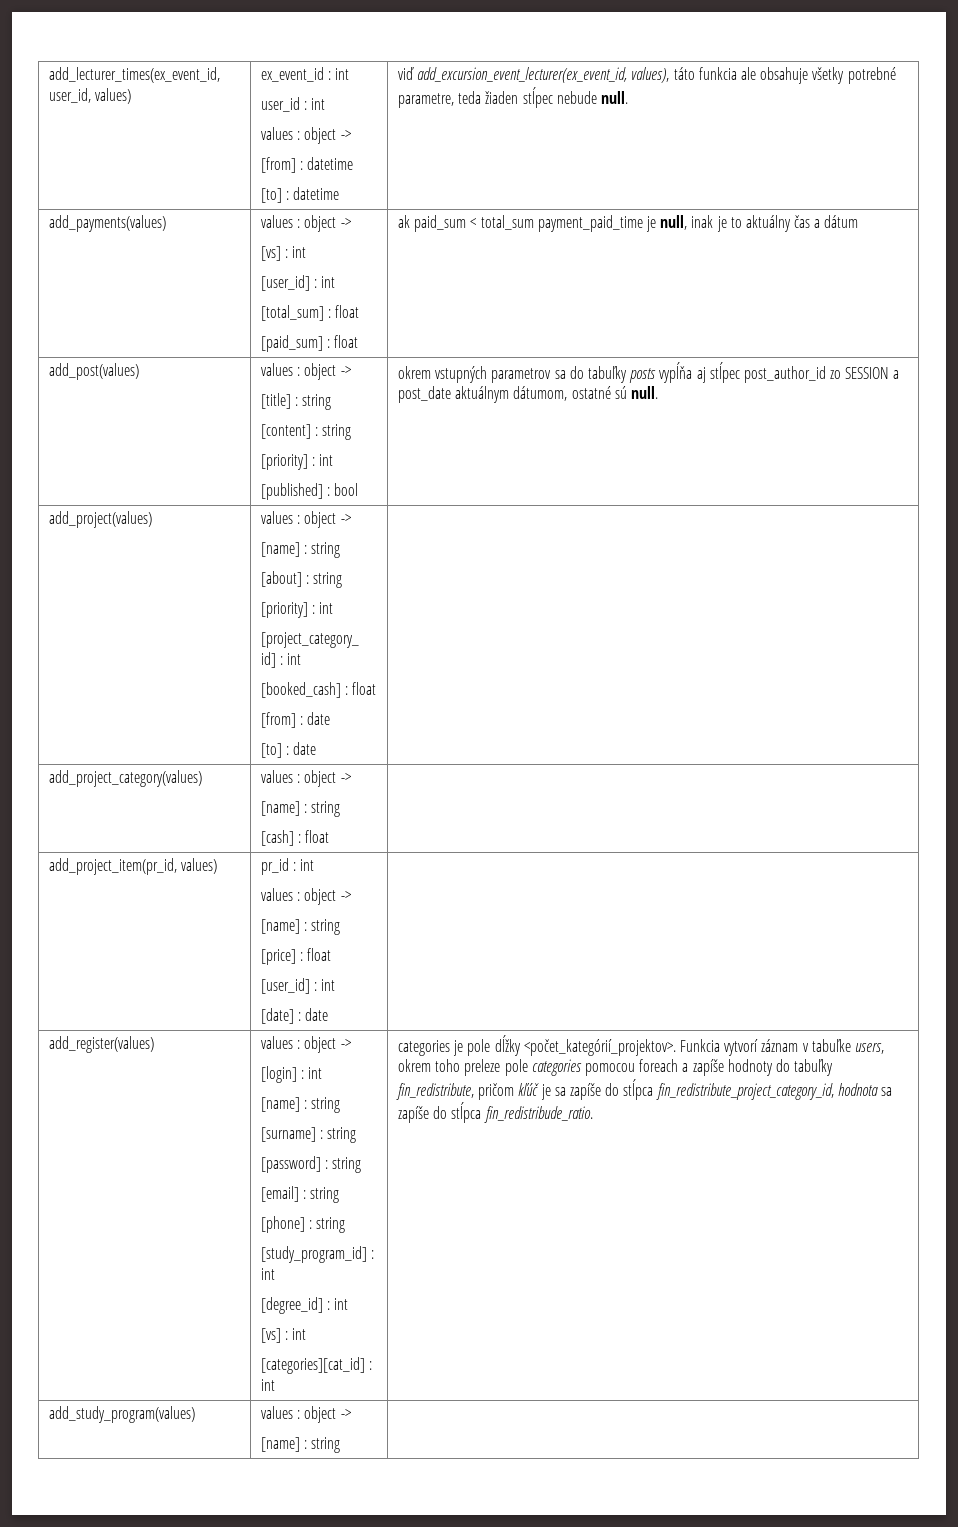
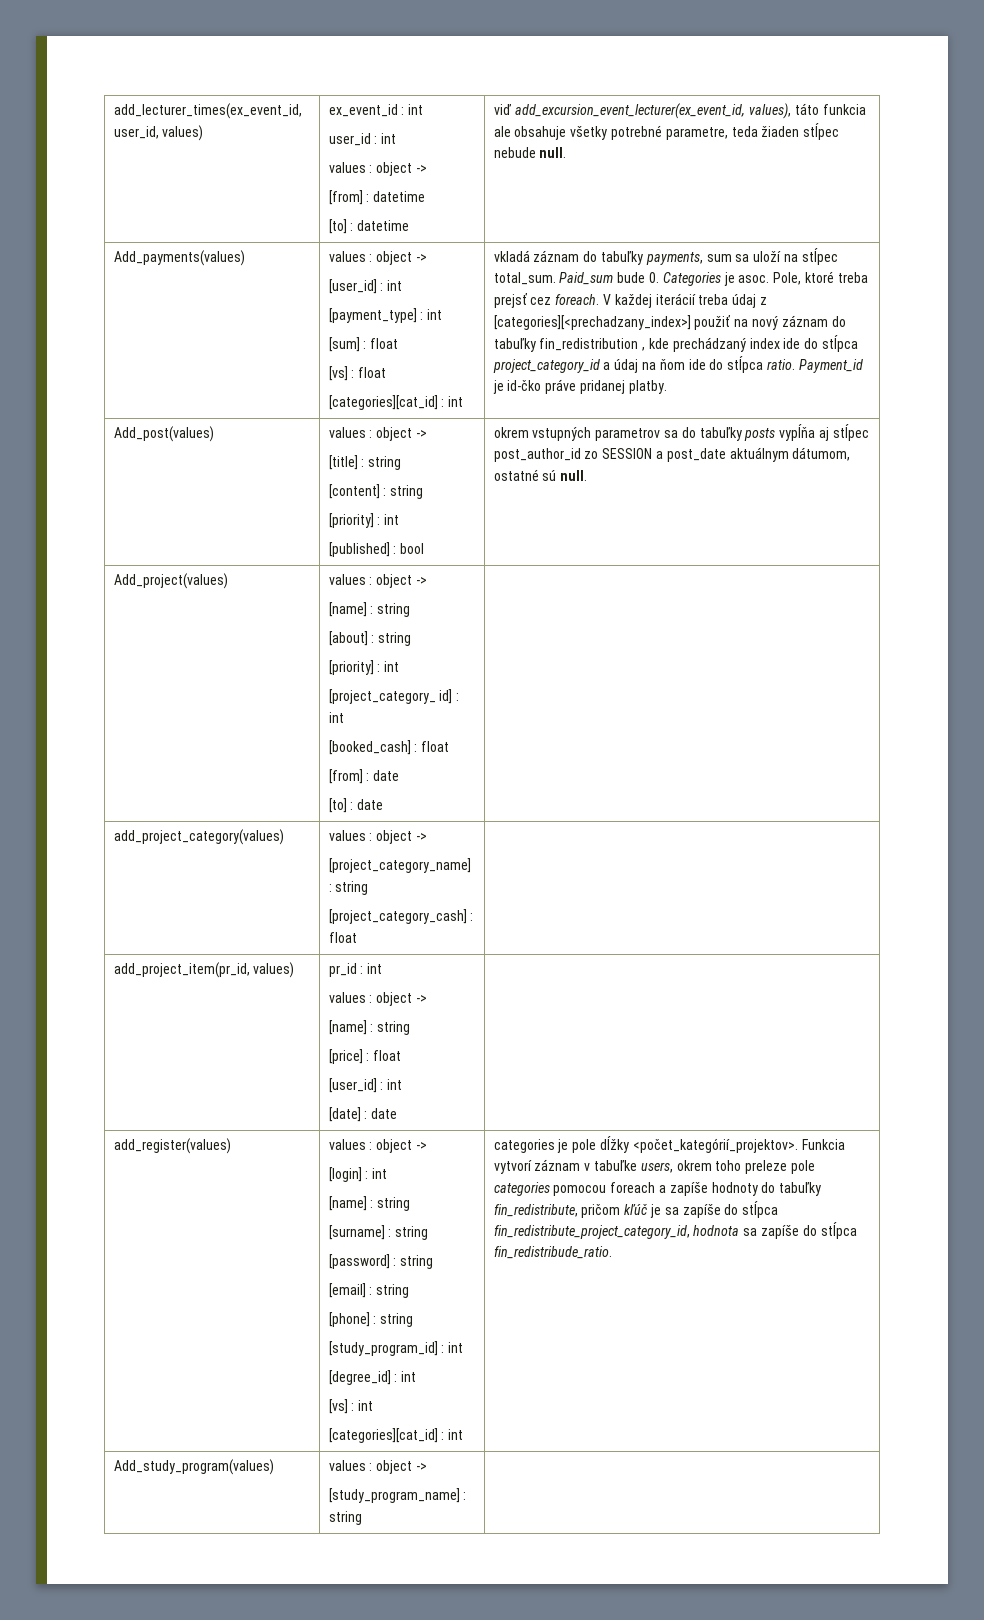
- add_payments(values) | values : object ->
- [vs] : int
+ Add_payments(values) | values : object ->
  [user_id] : int
- [total_sum] : float
- [paid_sum] : float | ak paid_sum < total_sum payment_paid_time je null, inak je to aktuálny čas a dátum
- add_post(values) | values : object ->
+ [payment_type] : int
+ [sum] : float
+ [vs] : float
+ [categories][cat_id] : int | vkladá záznam do tabuľky payments, sum sa uloží na stĺpec total_sum. Paid_sum bude 0. Categories je asoc. Pole, ktoré treba prejsť cez foreach. V každej iterácií treba údaj z [categories][<prechadzany_index>] použiť na nový záznam do tabuľky fin_redistribution , kde prechádzaný index ide do stĺpca project_category_id a údaj na ňom ide do stĺpca ratio. Payment_id je id-čko práve pridanej platby.
+ Add_post(values) | values : object ->
- add_project(values) | values : object ->
+ Add_project(values) | values : object ->
  add_project_category(values) | values : object ->
- [name] : string
- [cash] : float |
+ [project_category_name] : string
+ [project_category_cash] : float |
- add_study_program(values) | values : object ->
- [name] : string |
+ Add_study_program(values) | values : object ->
+ [study_program_name] : string |

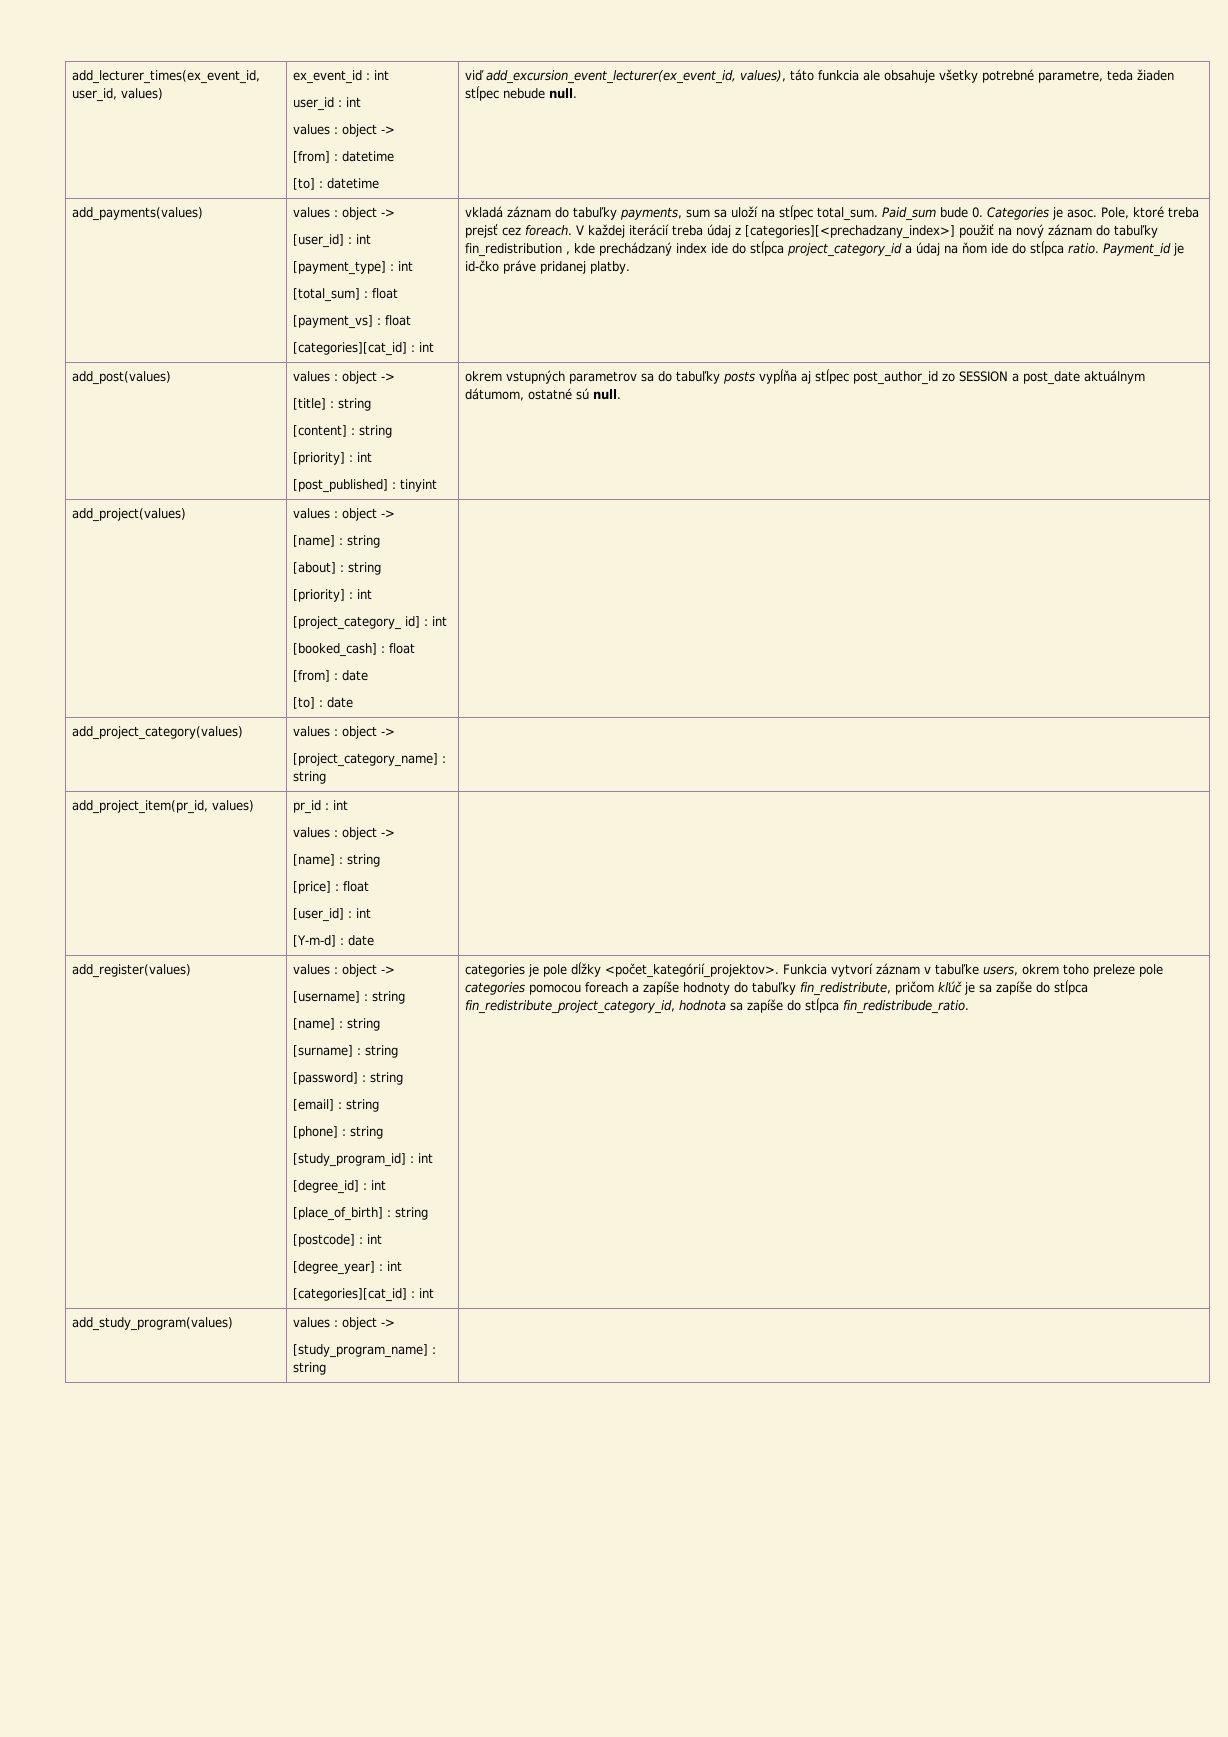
- Add_payments(values)
+ add_payments(values)
- [sum] : float
- [vs] : float
+ [total_sum] : float
+ [payment_vs] : float
- Add_post(values) | values : object ->
+ add_post(values) | values : object ->
  [title] : string
  [content] : string
  [priority] : int
- [published] : bool | okrem vstupných parametrov sa do tabuľky posts vypĺňa aj stĺpec post_author_id zo SESSION a post_date aktuálnym dátumom, ostatné sú null.
+ [post_published] : tinyint | okrem vstupných parametrov sa do tabuľky posts vypĺňa aj stĺpec post_author_id zo SESSION a post_date aktuálnym dátumom, ostatné sú null.
- Add_project(values) | values : object ->
+ add_project(values) | values : object ->
  add_project_category(values) | values : object ->
- [project_category_name] : string
- [project_category_cash] : float |
+ [project_category_name] : string |
  add_project_item(pr_id, values) | pr_id : int
  values : object ->
  [name] : string
  [price] : float
  [user_id] : int
- [date] : date |
+ [Y-m-d] : date |
- [login] : int
+ [username] : string
- [vs] : int
+ [place_of_birth] : string
+ [postcode] : int
+ [degree_year] : int
- Add_study_program(values) | values : object ->
+ add_study_program(values) | values : object ->

